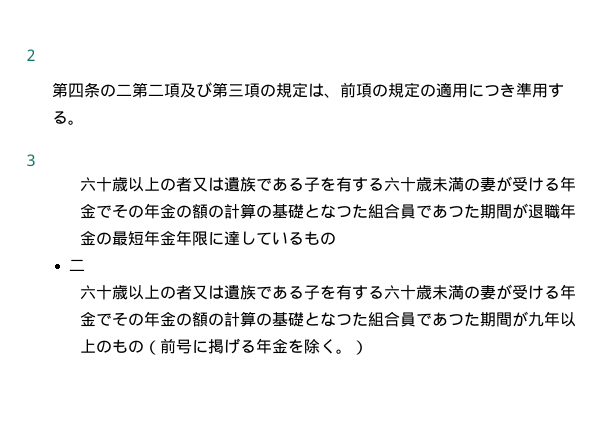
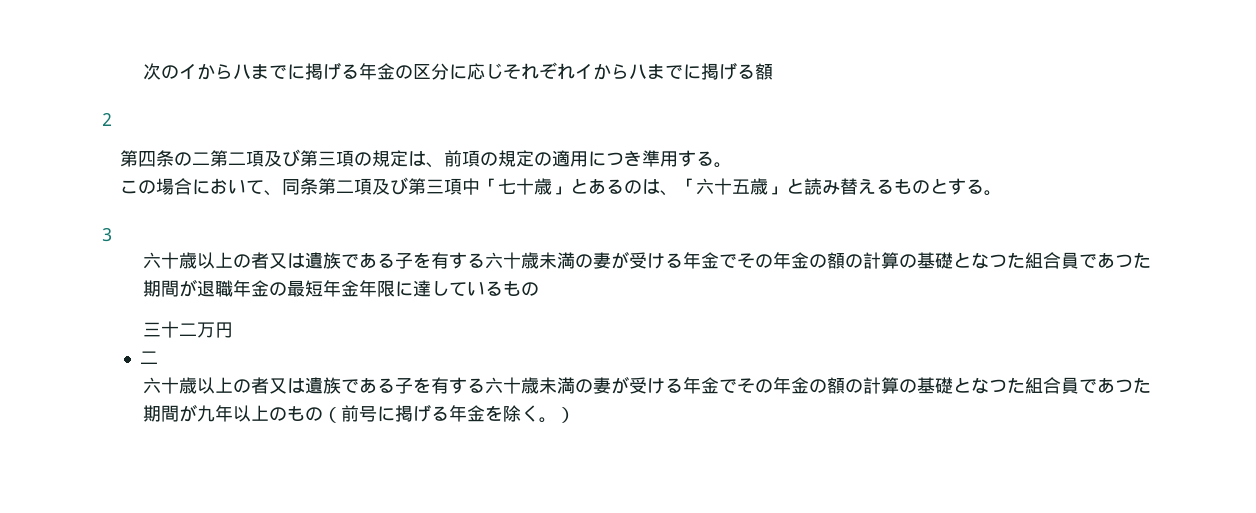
+ 次のイからハまでに掲げる年金の区分に応じそれぞれイからハまでに掲げる額
+ この場合において、同条第二項及び第三項中「七十歳」とあるのは、「六十五歳」と読み替えるものとする。
+ 三十二万円

